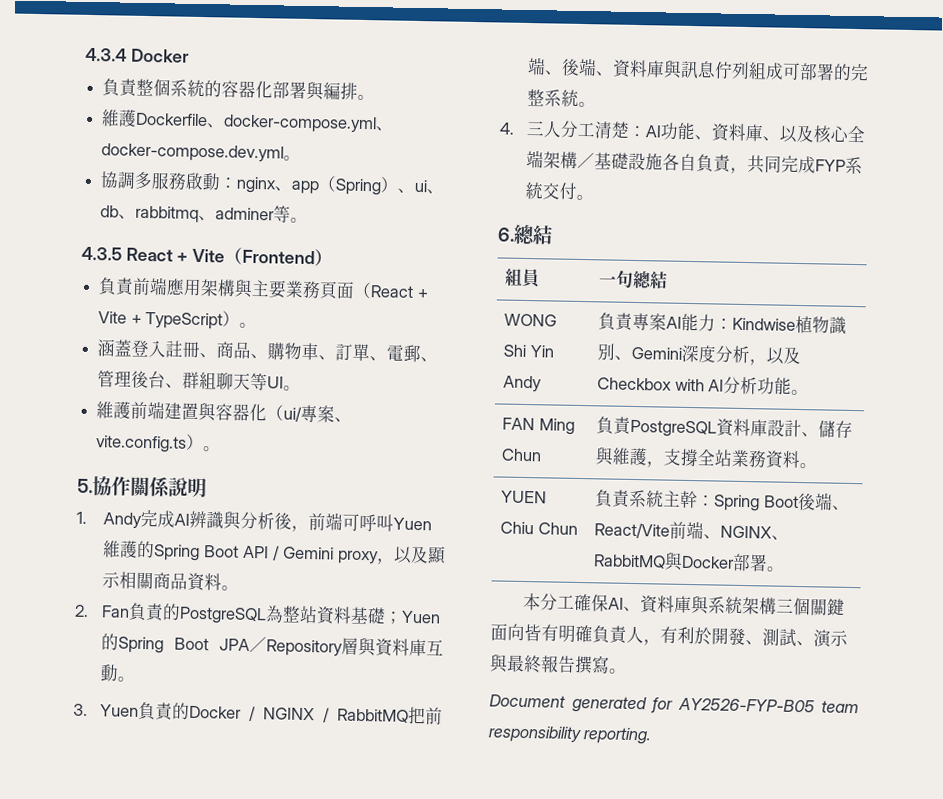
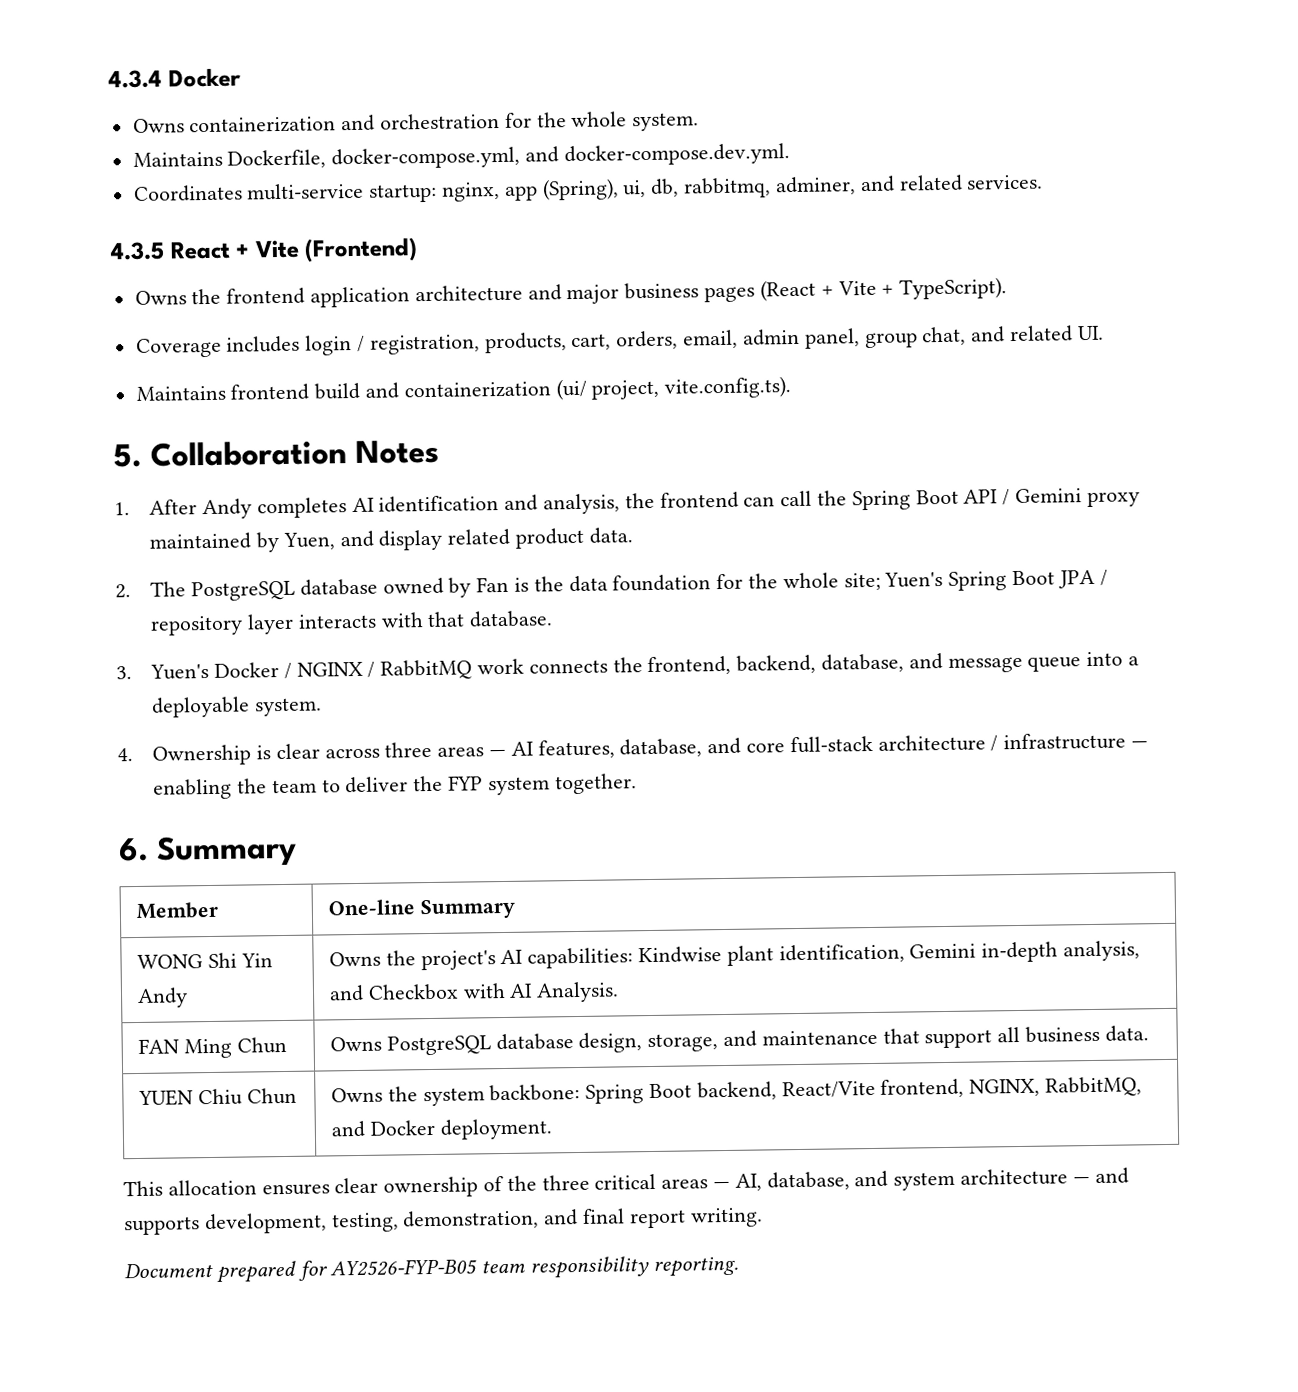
- 負責整個系統的容器化部署與編排。
- 維護Dockerfile、docker-compose.yml、docker-compose.dev.yml。
- 協調多服務啟動：nginx、app（Spring）、ui、db、rabbitmq、adminer等。
- 4.3.5 React + Vite（Frontend）
- 負責前端應用架構與主要業務頁面（React + Vite + TypeScript）。
- 涵蓋登入註冊、商品、購物車、訂單、電郵、管理後台、群組聊天等UI。
- 維護前端建置與容器化（ui/專案、vite.config.ts）。
- 5.協作關係說明
- 1. Andy完成AI辨識與分析後，前端可呼叫Yuen維護的Spring Boot API / Gemini proxy，以及顯示相關商品資料。
- 2. Fan負責的PostgreSQL為整站資料基礎；Yuen的Spring Boot JPA／Repository層與資料庫互動。
+ Owns containerization and orchestration for the whole system.
+ Maintains Dockerfile, docker-compose.yml, and docker-compose.dev.yml.
+ Coordinates multi-service startup: nginx, app (Spring), ui, db, rabbitmq, adminer, and related services.
+ 4.3.5 React + Vite (Frontend)
+ Owns the frontend application architecture and major business pages (React + Vite + TypeScript).
+ Coverage includes login / registration, products, cart, orders, email, admin panel, group chat, and related UI.
+ Maintains frontend build and containerization (ui/ project, vite.config.ts).
+ 5. Collaboration Notes
+ 1. After Andy completes AI identification and analysis, the frontend can call the Spring Boot API / Gemini proxy maintained by Yuen, and display related product data.
+ 2. The PostgreSQL database owned by Fan is the data foundation for the whole site; Yuen's Spring Boot JPA / repository layer interacts with that database.
- 3. Yuen負責的Docker / NGINX / RabbitMQ把前端、後端、資料庫與訊息佇列組成可部署的完整系統。
- 4.三人分工清楚：AI功能、資料庫、以及核心全端架構／基礎設施各自負責，共同完成FYP系統交付。
- 6.總結
- 組員 | 一句總結
- WONG Shi Yin Andy | 負責專案AI能力：Kindwise植物識別、Gemini深度分析，以及Checkbox with AI分析功能。
+ 3. Yuen's Docker / NGINX / RabbitMQ work connects the frontend, backend, database, and message queue into a deployable system.
+ 4. Ownership is clear across three areas — AI features, database, and core full-stack architecture / infrastructure — enabling the team to deliver the FYP system together.
+ 6. Summary
+ Member | One-line Summary
+ WONG Shi Yin Andy | Owns the project's AI capabilities: Kindwise plant identification, Gemini in-depth analysis, and Checkbox with AI Analysis.
- FAN Ming Chun | 負責PostgreSQL資料庫設計、儲存與維護，支撐全站業務資料。
- YUEN Chiu Chun | 負責系統主幹：Spring Boot後端、React/Vite前端、NGINX、RabbitMQ與Docker部署。
- 本分工確保AI、資料庫與系統架構三個關鍵面向皆有明確負責人，有利於開發、測試、演示與最終報告撰寫。
+ FAN Ming Chun | Owns PostgreSQL database design, storage, and maintenance that support all business data.
+ YUEN Chiu Chun | Owns the system backbone: Spring Boot backend, React/Vite frontend, NGINX, RabbitMQ, and Docker deployment.
+ This allocation ensures clear ownership of the three critical areas — AI, database, and system architecture — and supports development, testing, demonstration, and final report writing.
- Document generated for AY2526-FYP-B05 team responsibility reporting.
+ Document prepared for AY2526-FYP-B05 team responsibility reporting.

